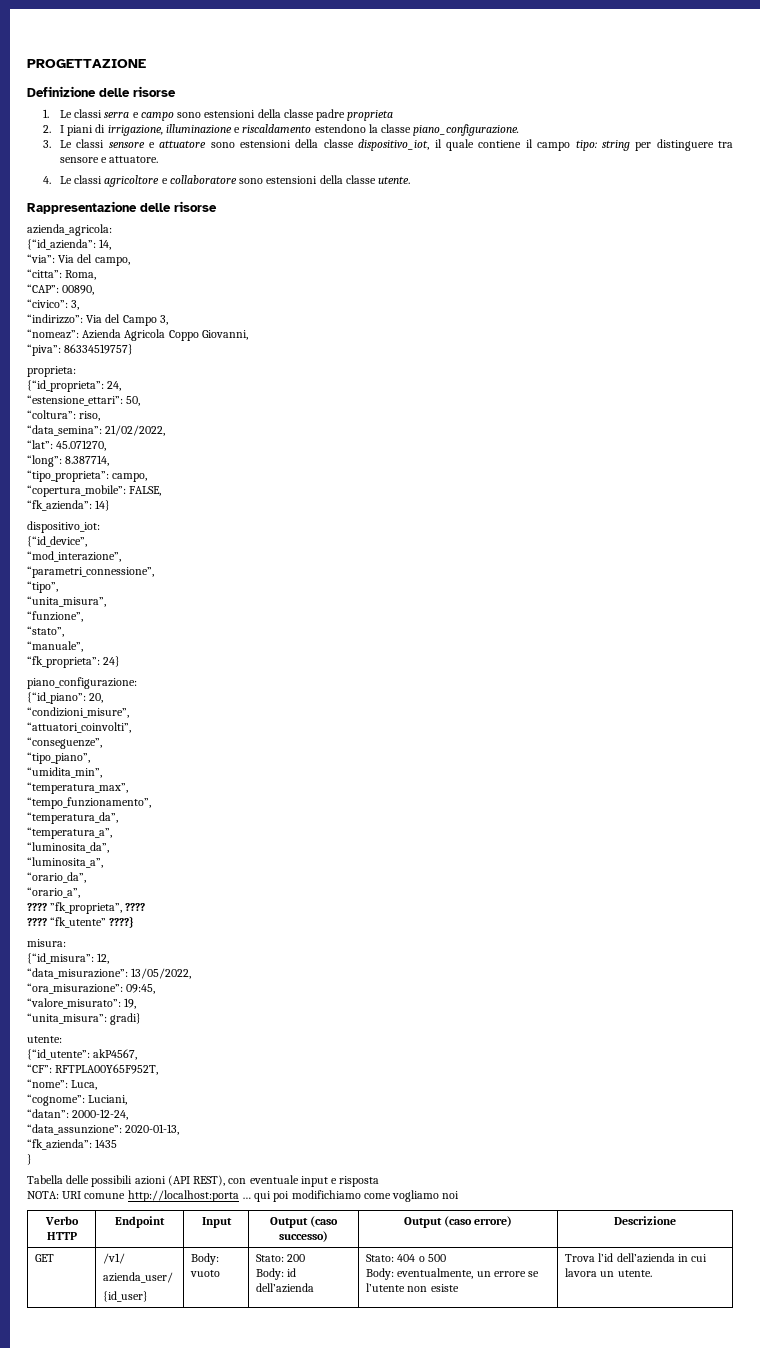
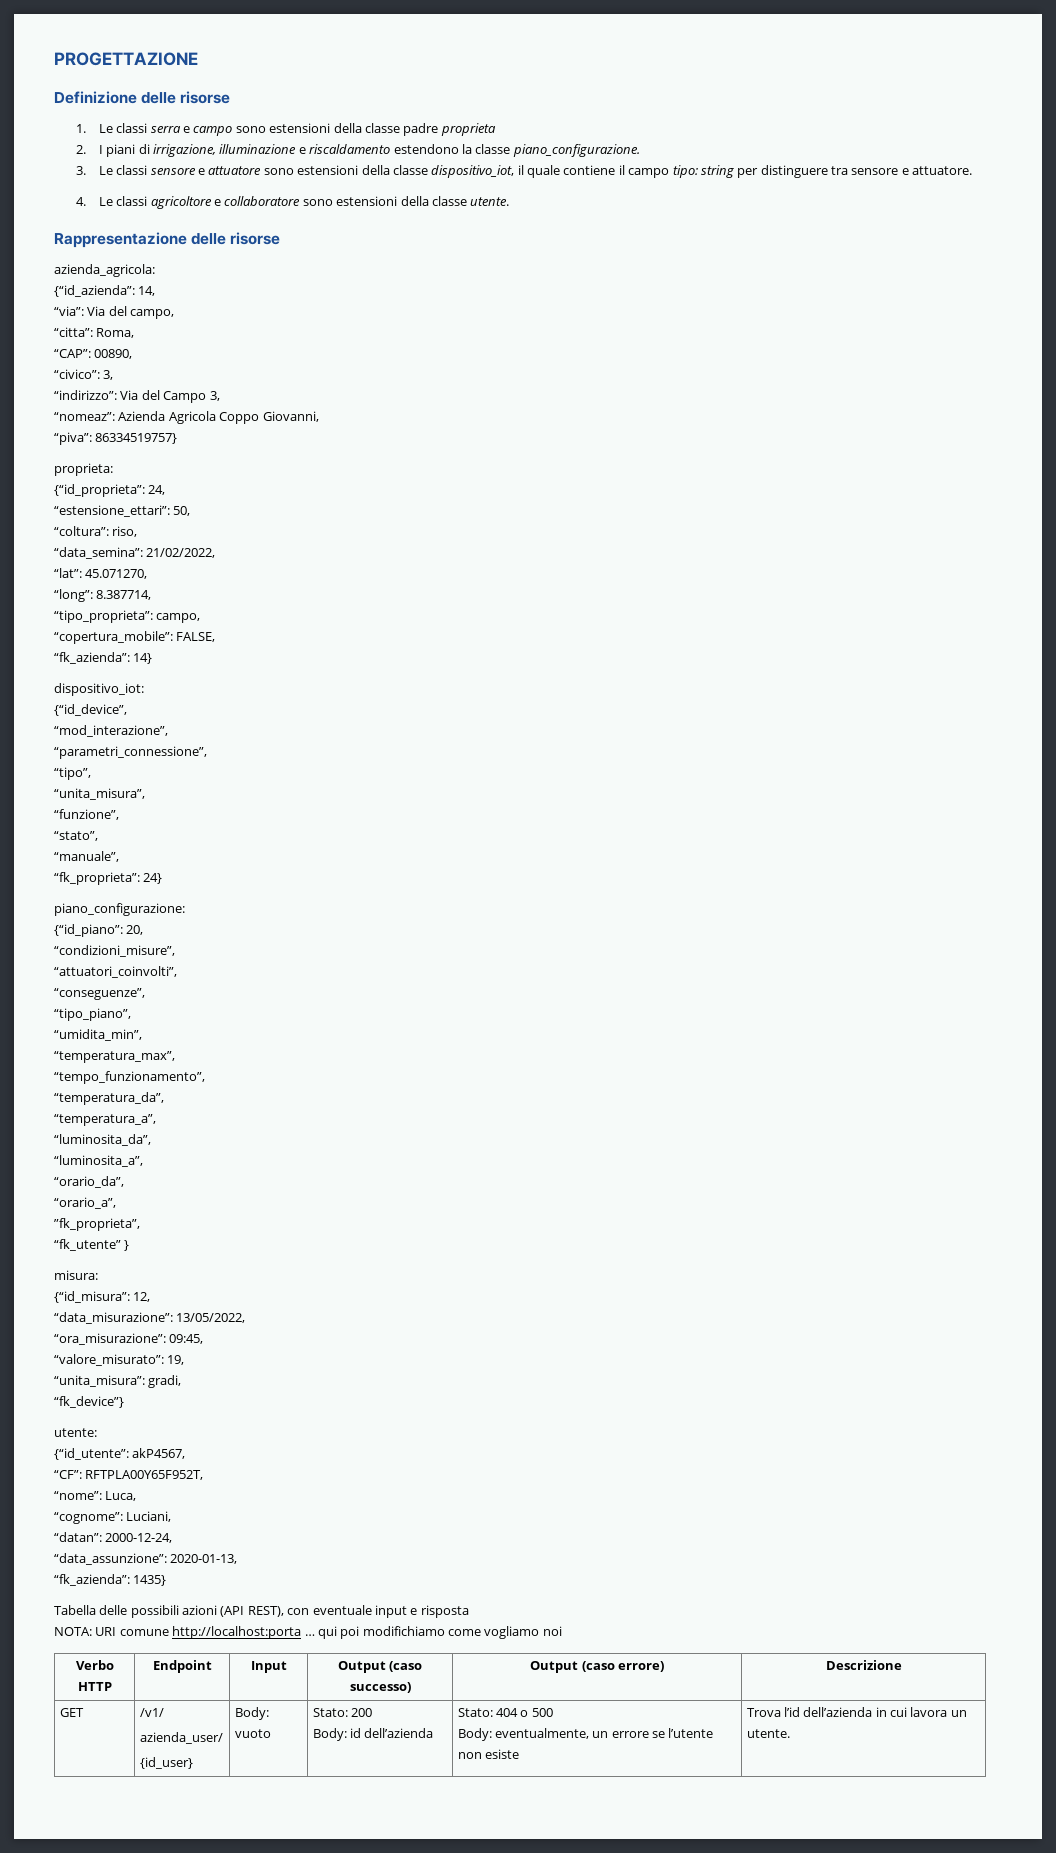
- ???? ”fk_proprieta”, ????
- ???? “fk_utente” ????}
+ ”fk_proprieta”,
+ “fk_utente” }
- “unita_misura”: gradi}
+ “unita_misura”: gradi,
+ “fk_device”}
- “fk_azienda”: 1435
- }
+ “fk_azienda”: 1435}

